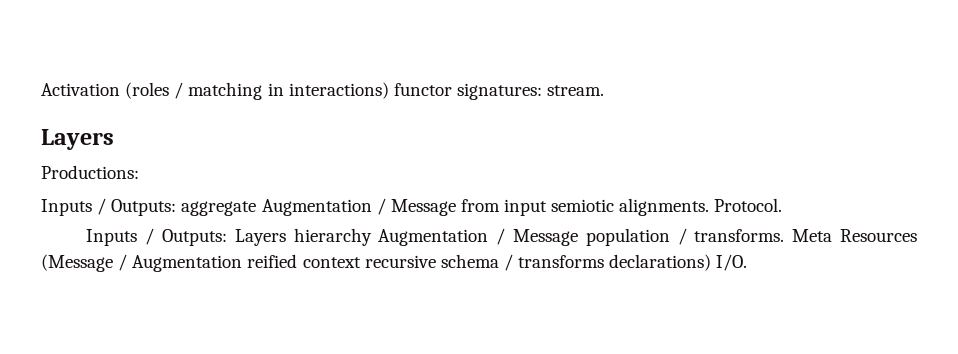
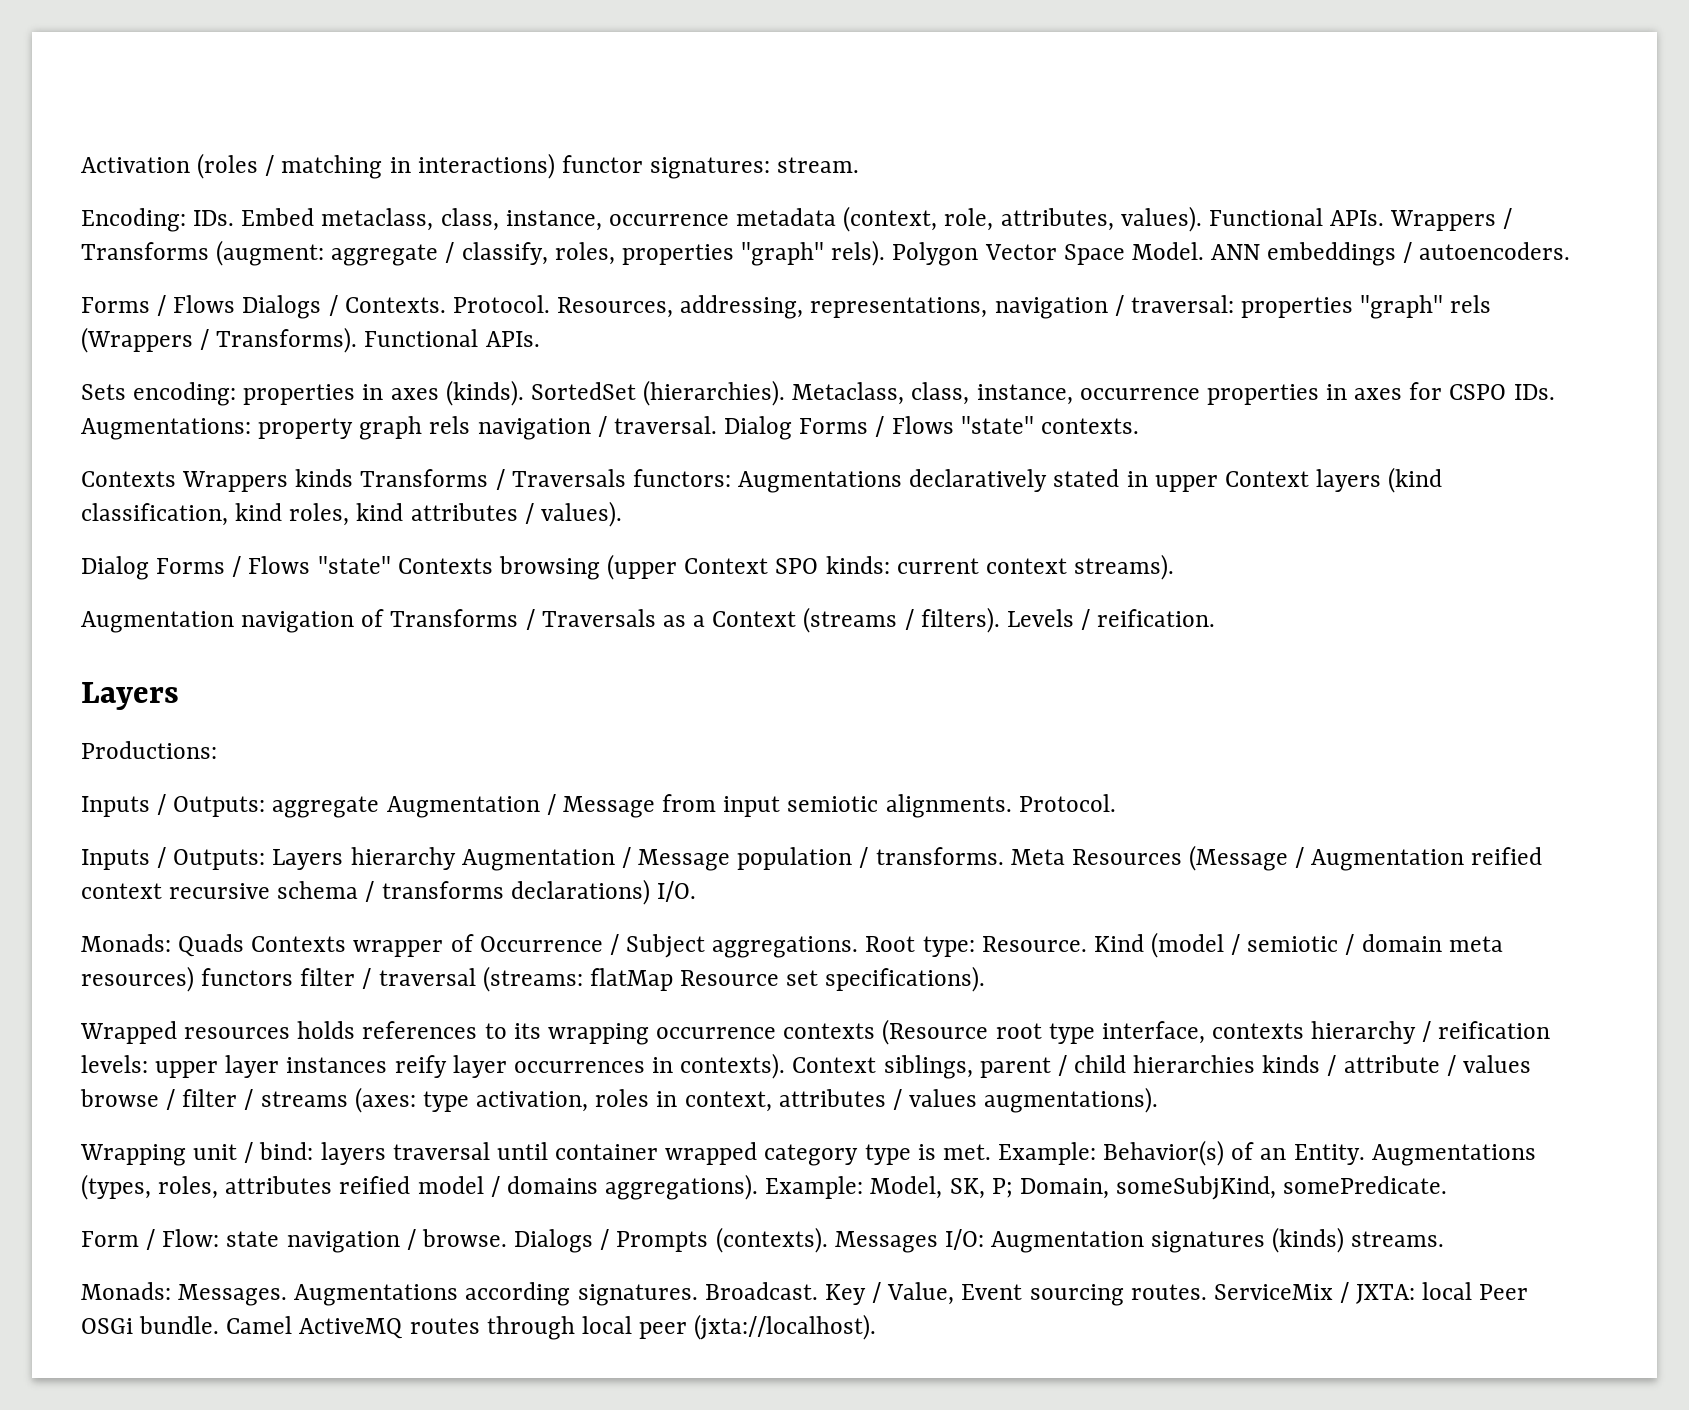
+ Encoding: IDs. Embed metaclass, class, instance, occurrence metadata (context, role, attributes, values). Functional APIs. Wrappers / Transforms (augment: aggregate / classify, roles, properties "graph" rels). Polygon Vector Space Model. ANN embeddings / autoencoders.
+ Forms / Flows Dialogs / Contexts. Protocol. Resources, addressing, representations, navigation / traversal: properties "graph" rels (Wrappers / Transforms). Functional APIs.
+ Sets encoding: properties in axes (kinds). SortedSet (hierarchies). Metaclass, class, instance, occurrence properties in axes for CSPO IDs. Augmentations: property graph rels navigation / traversal. Dialog Forms / Flows "state" contexts.
+ Contexts Wrappers kinds Transforms / Traversals functors: Augmentations declaratively stated in upper Context layers (kind classification, kind roles, kind attributes / values).
+ Dialog Forms / Flows "state" Contexts browsing (upper Context SPO kinds: current context streams).
+ Augmentation navigation of Transforms / Traversals as a Context (streams / filters). Levels / reification.
+ Monads: Quads Contexts wrapper of Occurrence / Subject aggregations. Root type: Resource. Kind (model / semiotic / domain meta resources) functors filter / traversal (streams: flatMap Resource set specifications).
+ Wrapped resources holds references to its wrapping occurrence contexts (Resource root type interface, contexts hierarchy / reification levels: upper layer instances reify layer occurrences in contexts). Context siblings, parent / child hierarchies kinds / attribute / values browse / filter / streams (axes: type activation, roles in context, attributes / values augmentations).
+ Wrapping unit / bind: layers traversal until container wrapped category type is met. Example: Behavior(s) of an Entity. Augmentations (types, roles, attributes reified model / domains aggregations). Example: Model, SK, P; Domain, someSubjKind, somePredicate.
+ Form / Flow: state navigation / browse. Dialogs / Prompts (contexts). Messages I/O: Augmentation signatures (kinds) streams.
+ Monads: Messages. Augmentations according signatures. Broadcast. Key / Value, Event sourcing routes. ServiceMix / JXTA: local Peer OSGi bundle. Camel ActiveMQ routes through local peer (jxta://localhost).

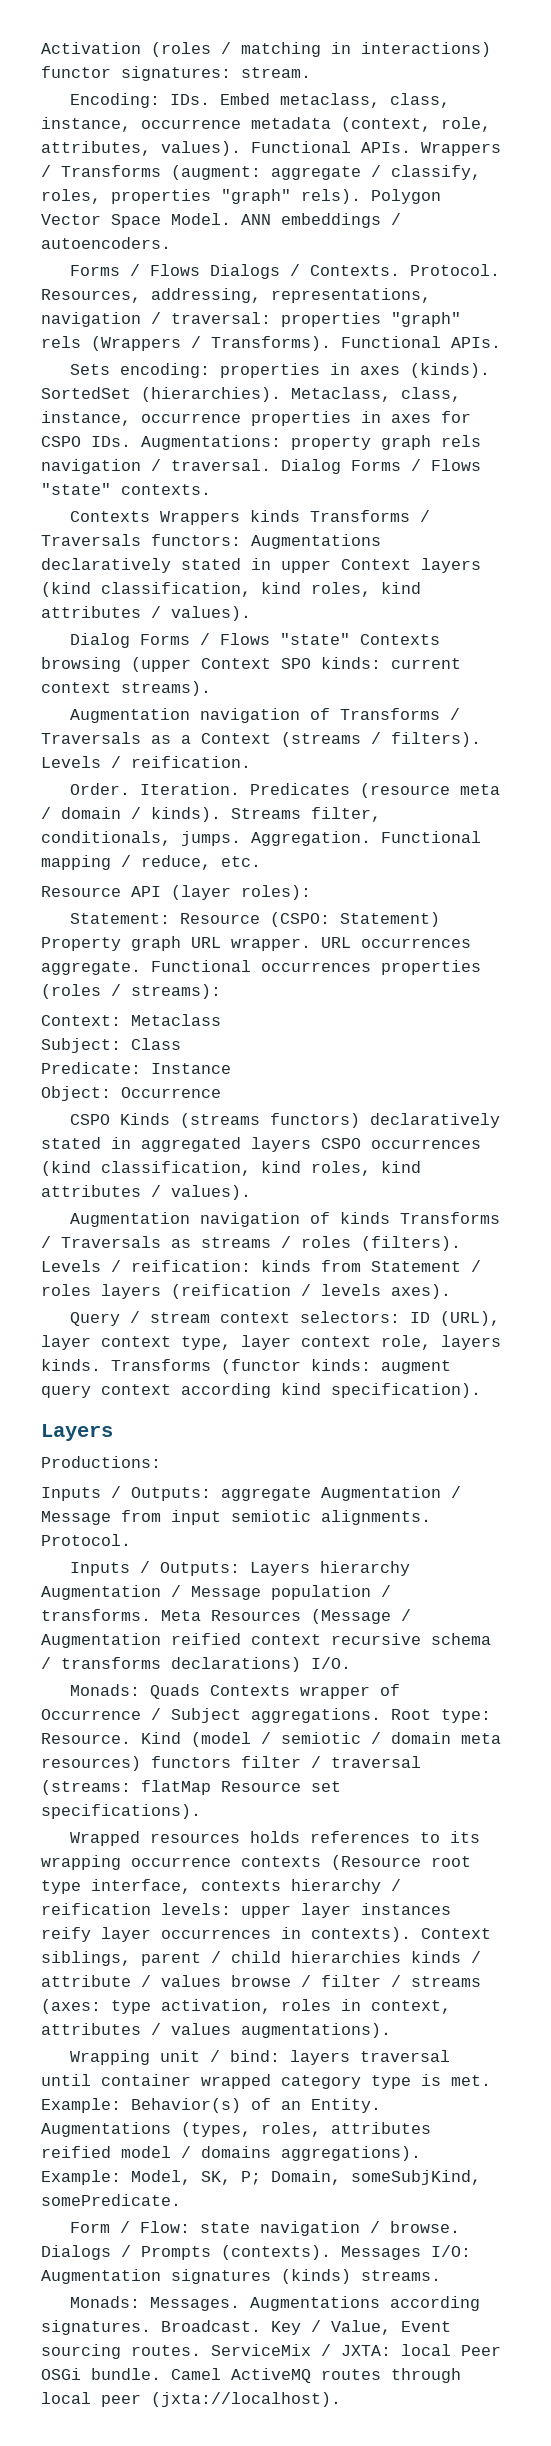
+ Order. Iteration. Predicates (resource meta / domain / kinds). Streams filter, conditionals, jumps. Aggregation. Functional mapping / reduce, etc.
+ Resource API (layer roles):
+ Statement: Resource (CSPO: Statement) Property graph URL wrapper. URL occurrences aggregate. Functional occurrences properties (roles / streams):
+ Context: Metaclass
+ Subject: Class
+ Predicate: Instance
+ Object: Occurrence
+ CSPO Kinds (streams functors) declaratively stated in aggregated layers CSPO occurrences (kind classification, kind roles, kind attributes / values).
+ Augmentation navigation of kinds Transforms / Traversals as streams / roles (filters). Levels / reification: kinds from Statement / roles layers (reification / levels axes).
+ Query / stream context selectors: ID (URL), layer context type, layer context role, layers kinds. Transforms (functor kinds: augment query context according kind specification).

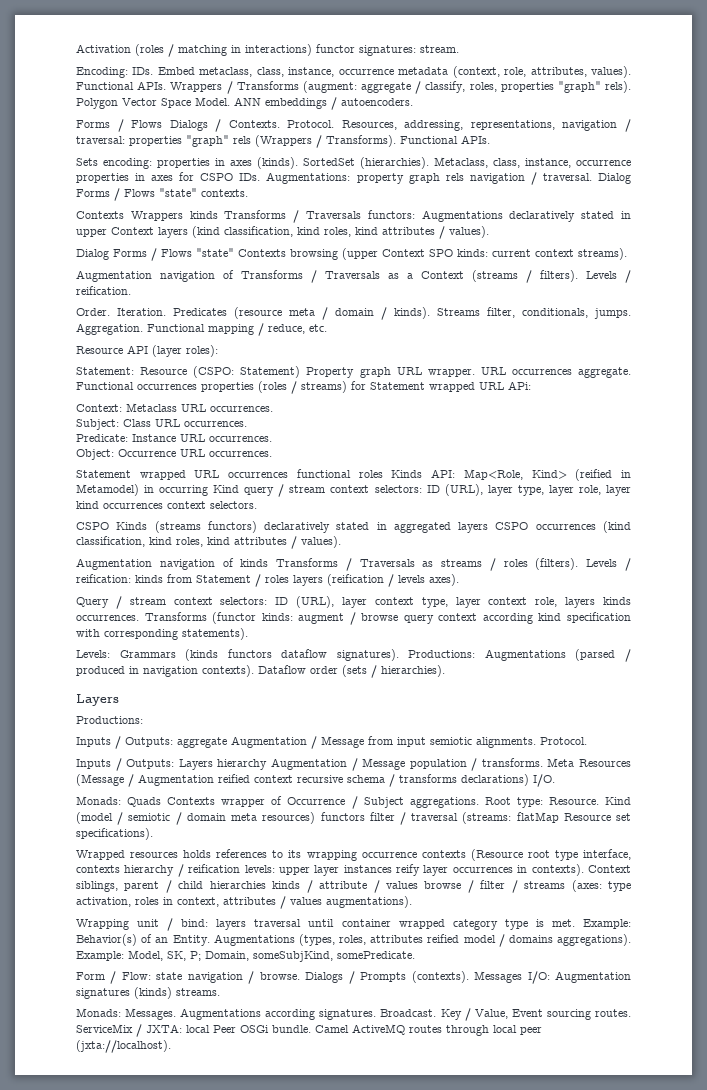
- Functional occurrences properties (roles / streams):
+ Functional occurrences properties (roles / streams) for Statement wrapped URL APi:
- Context: Metaclass
+ Context: Metaclass URL occurrences.
- Subject: Class
+ Subject: Class URL occurrences.
- Predicate: Instance
+ Predicate: Instance URL occurrences.
- Object: Occurrence
+ Object: Occurrence URL occurrences.
+ Statement wrapped URL occurrences functional roles Kinds API: Map<Role, Kind> (reified in Metamodel) in occurring Kind query / stream context selectors: ID (URL), layer type, layer role, layer kind occurrences context selectors.
- Query / stream context selectors: ID (URL), layer context type, layer context role, layers kinds.
+ Query / stream context selectors: ID (URL), layer context type, layer context role, layers kinds occurrences.
- Transforms (functor kinds: augment query context according kind specification).
+ Transforms (functor kinds: augment / browse query context according kind specification with corresponding statements).
+ Levels: Grammars (kinds functors dataflow signatures). Productions: Augmentations (parsed / produced in navigation contexts). Dataflow order (sets / hierarchies).

